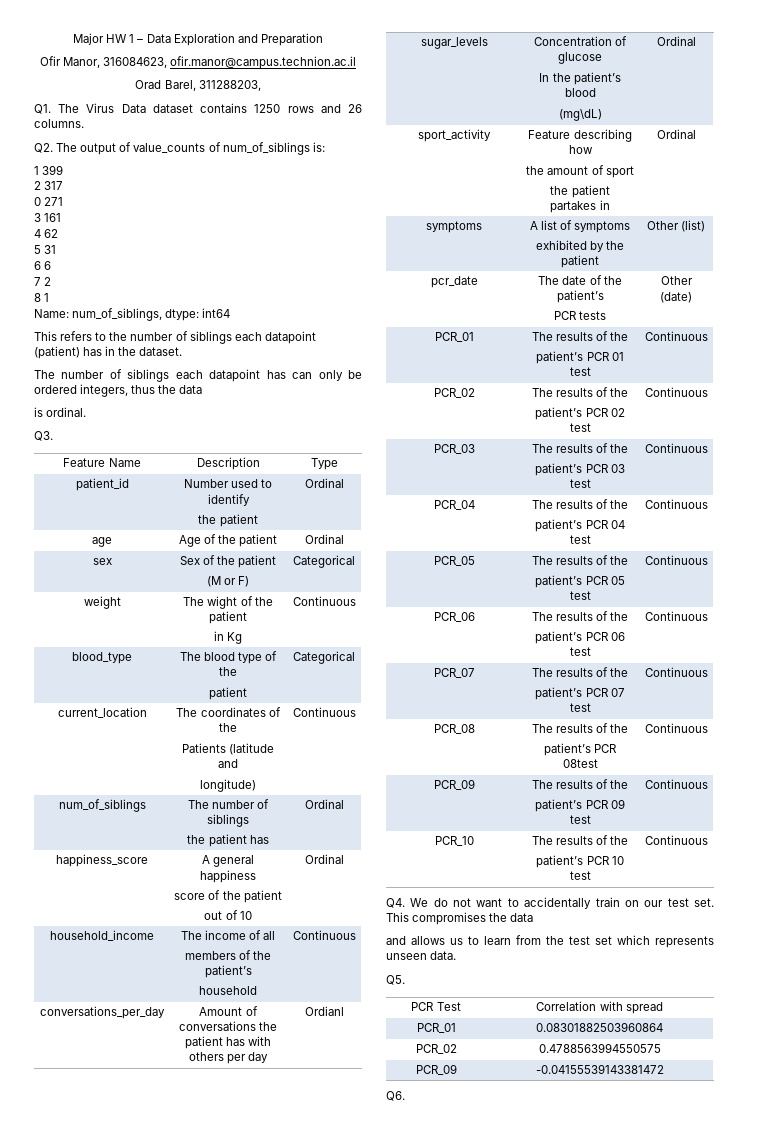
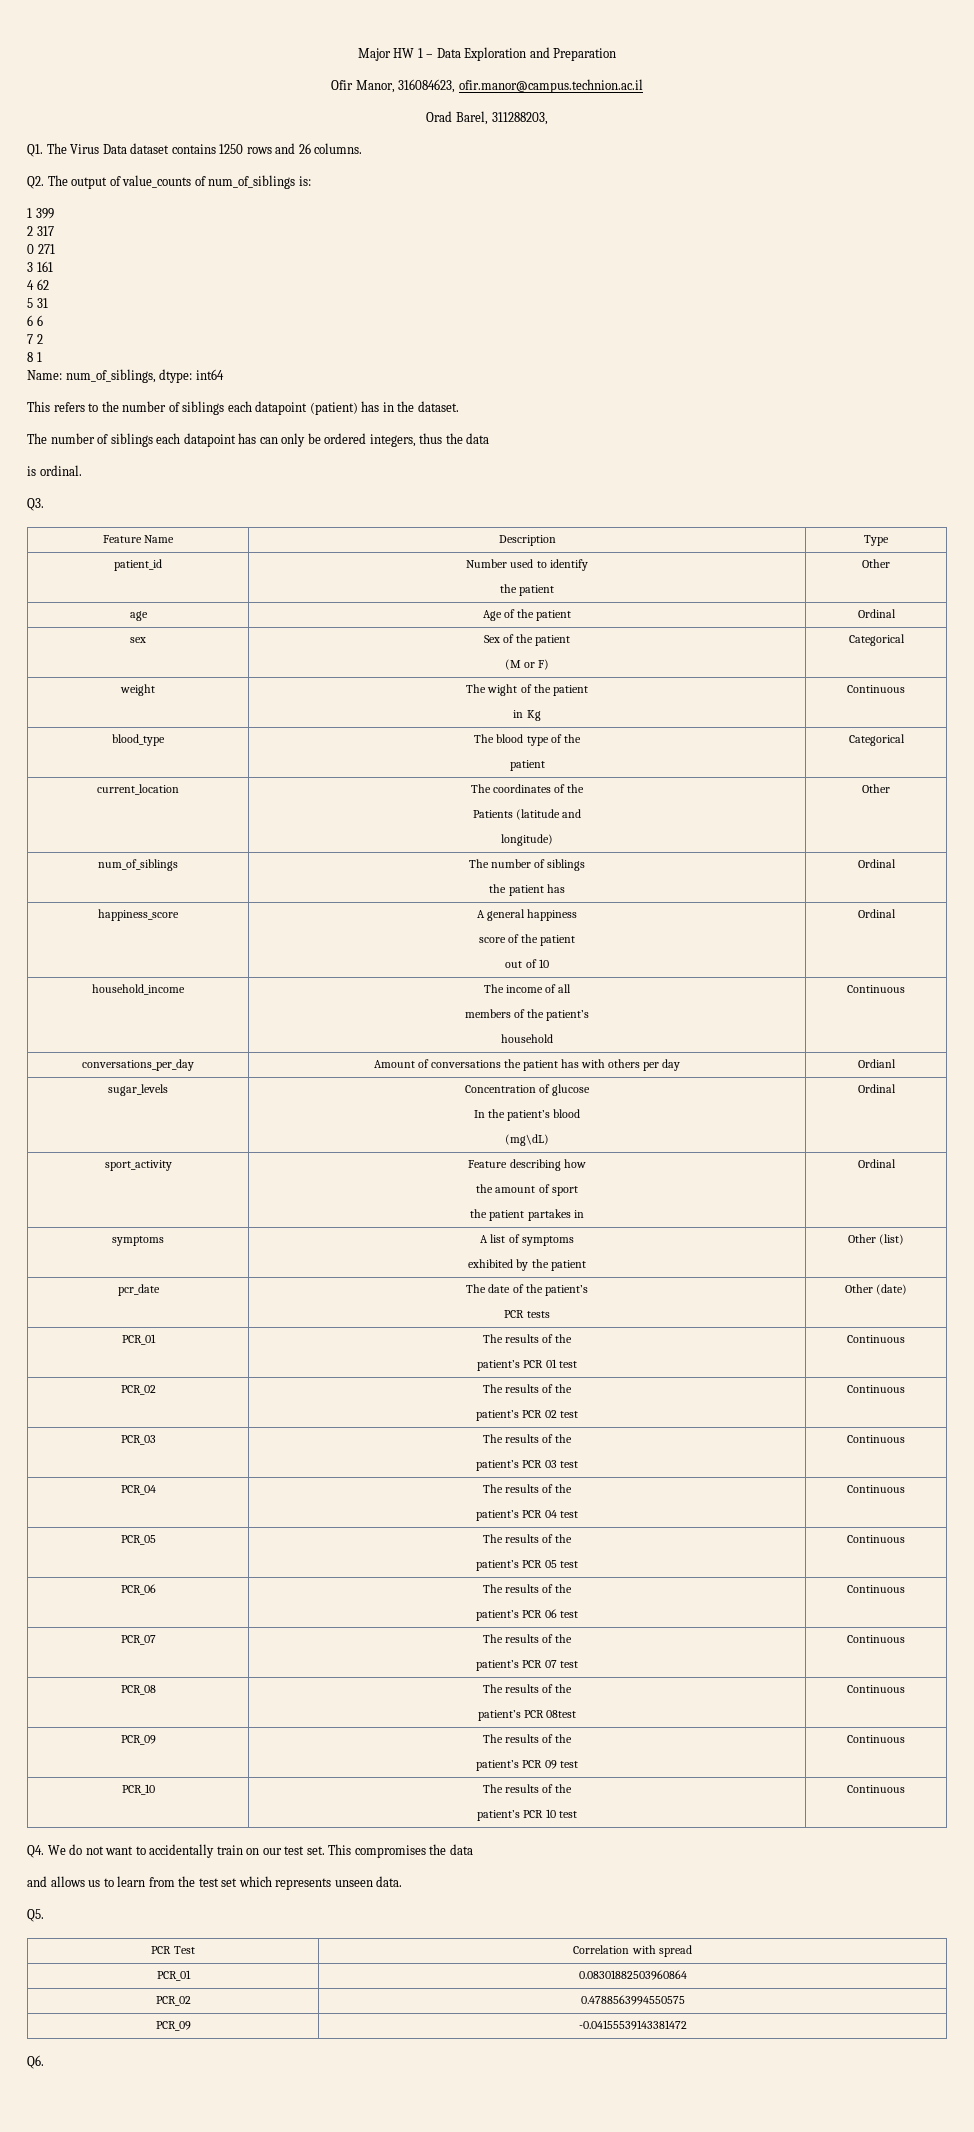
  patient_id | Number used to identify
- the patient | Ordinal
+ the patient | Other
  current_location | The coordinates of the
  Patients (latitude and
- longitude) | Continuous
+ longitude) | Other

